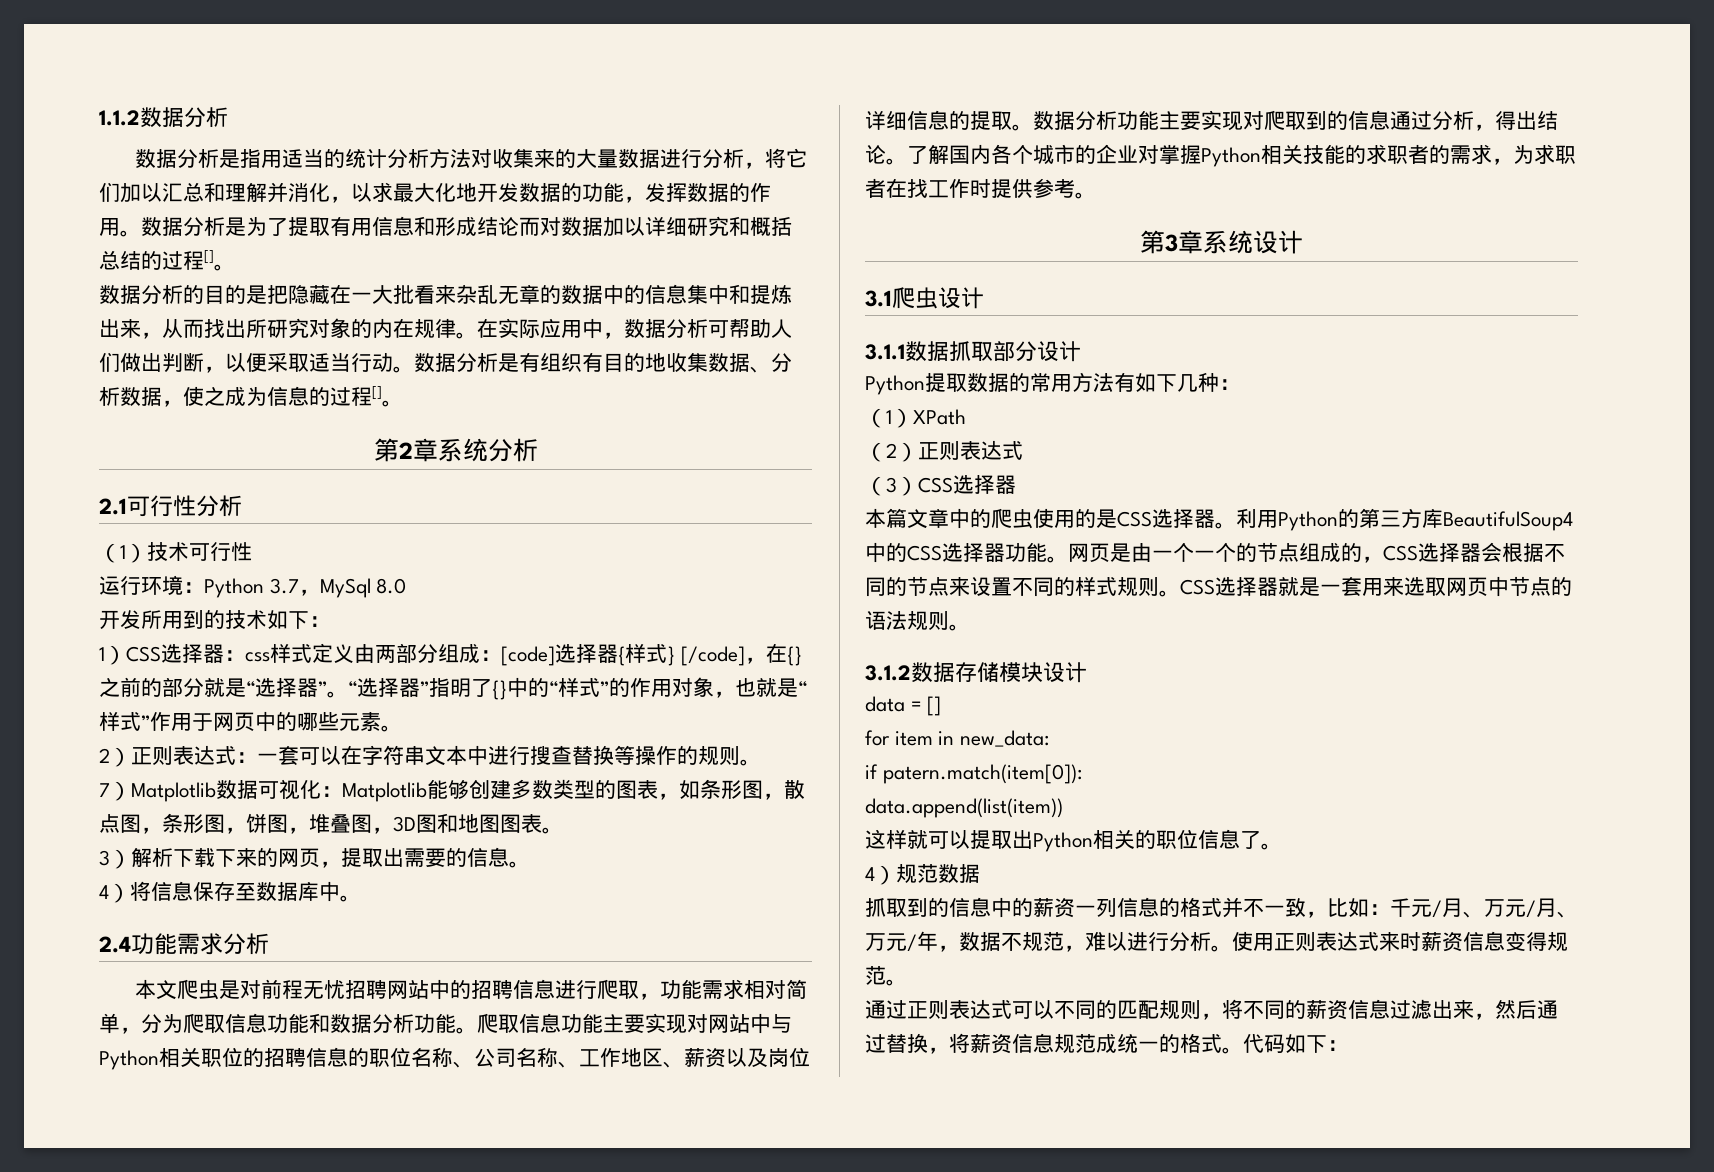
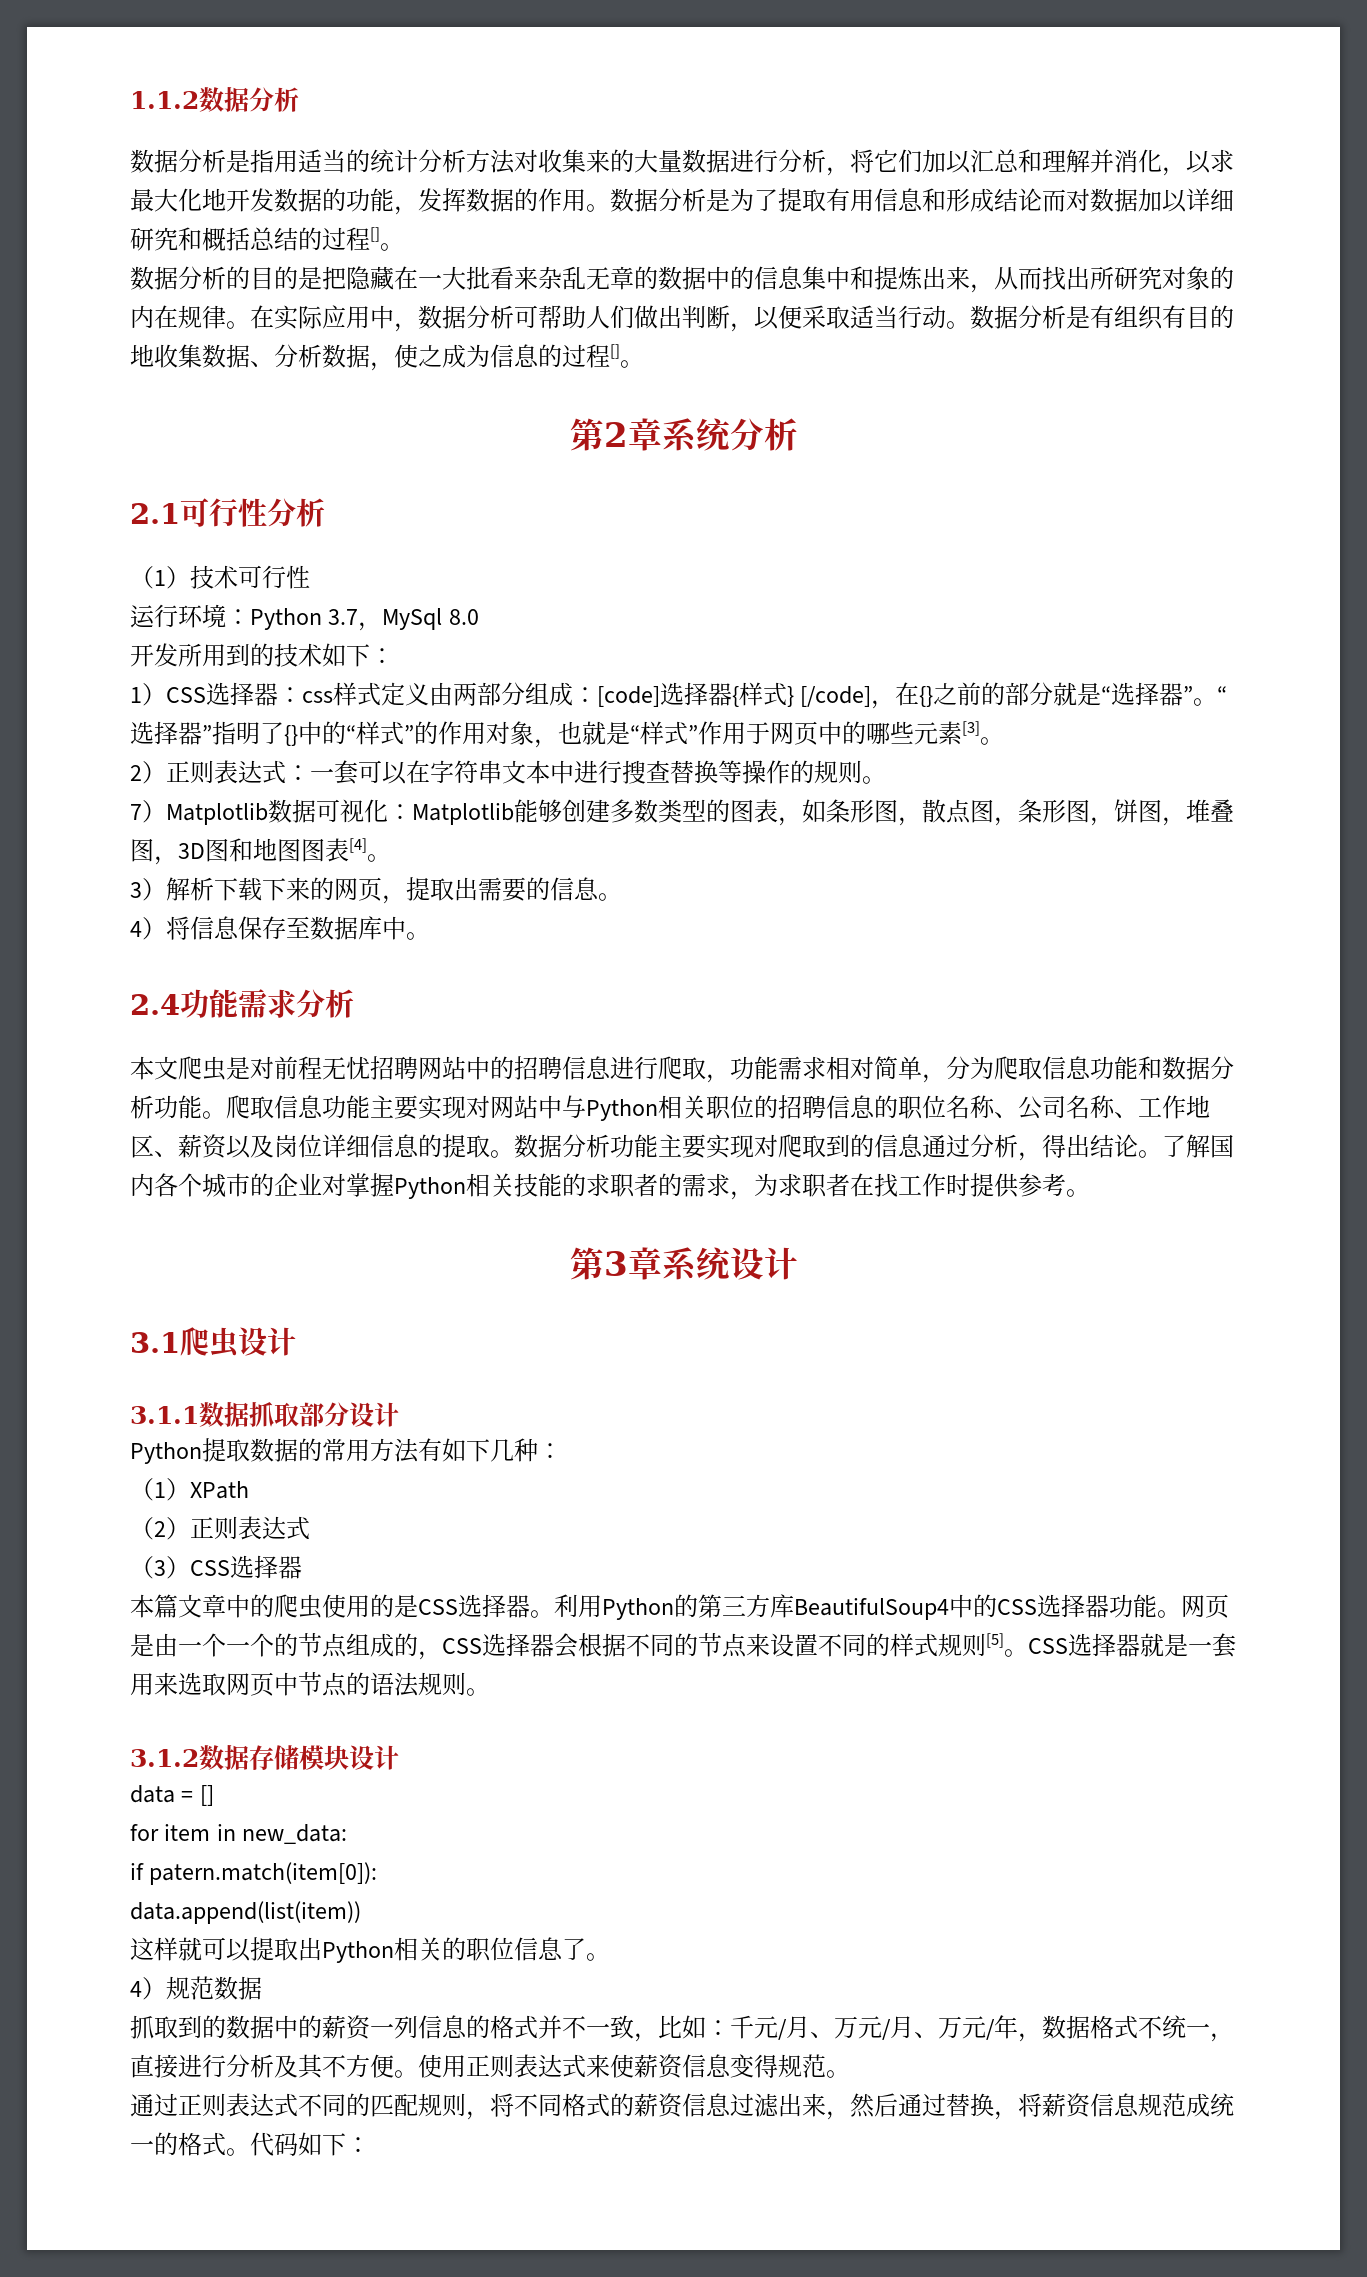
- “选择器”指明了{}中的“样式”的作用对象，也就是“样式”作用于网页中的哪些元素。
+ “选择器”指明了{}中的“样式”的作用对象，也就是“样式”作用于网页中的哪些元素[3]。
- 7）Matplotlib数据可视化：Matplotlib能够创建多数类型的图表，如条形图，散点图，条形图，饼图，堆叠图，3D图和地图图表。
+ 7）Matplotlib数据可视化：Matplotlib能够创建多数类型的图表，如条形图，散点图，条形图，饼图，堆叠图，3D图和地图图表[4]。
- 网页是由一个一个的节点组成的，CSS选择器会根据不同的节点来设置不同的样式规则。
+ 网页是由一个一个的节点组成的，CSS选择器会根据不同的节点来设置不同的样式规则[5]。
- 抓取到的信息中的薪资一列信息的格式并不一致，比如：千元/月、万元/月、万元/年，数据不规范，难以进行分析。
+ 抓取到的数据中的薪资一列信息的格式并不一致，比如：千元/月、万元/月、万元/年，数据格式不统一，直接进行分析及其不方便。
- 使用正则表达式来时薪资信息变得规范。
+ 使用正则表达式来使薪资信息变得规范。
- 通过正则表达式可以不同的匹配规则，将不同的薪资信息过滤出来，然后通过替换，将薪资信息规范成统一的格式。
+ 通过正则表达式不同的匹配规则，将不同格式的薪资信息过滤出来，然后通过替换，将薪资信息规范成统一的格式。

